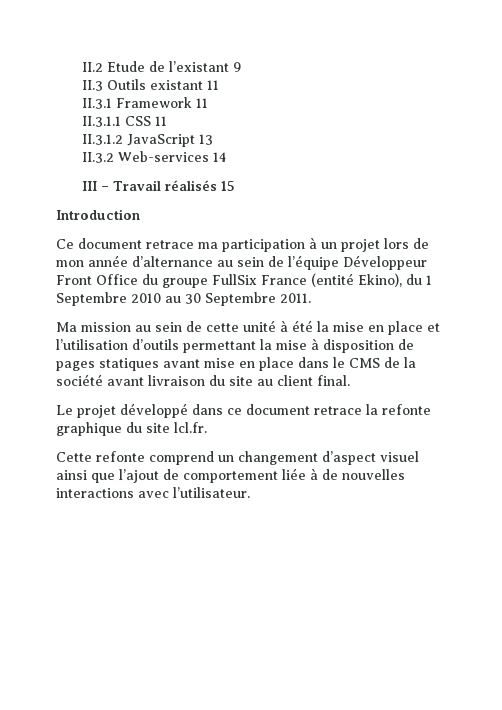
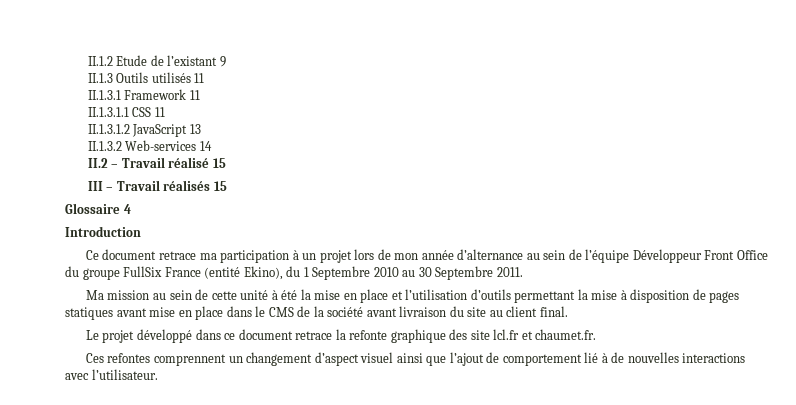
- II.2 Etude de l’existant 9
+ II.1.2 Etude de l’existant 9
- II.3 Outils existant 11
- II.3.1 Framework 11
+ II.1.3 Outils utilisés 11
+ II.1.3.1 Framework 11
- II.3.1.1 CSS 11
+ II.1.3.1.1 CSS 11
- II.3.1.2 JavaScript 13
+ II.1.3.1.2 JavaScript 13
- II.3.2 Web-services 14
+ II.1.3.2 Web-services 14
+ II.2 – Travail réalisé 15
+ Glossaire 4
- Le projet développé dans ce document retrace la refonte graphique du site lcl.fr.
- Cette refonte comprend un changement d’aspect visuel ainsi que l’ajout de comportement liée à de nouvelles interactions avec l’utilisateur.
+ Le projet développé dans ce document retrace la refonte graphique des site lcl.fr et chaumet.fr.
+ Ces refontes comprennent un changement d’aspect visuel ainsi que l’ajout de comportement lié à de nouvelles interactions avec l’utilisateur.

